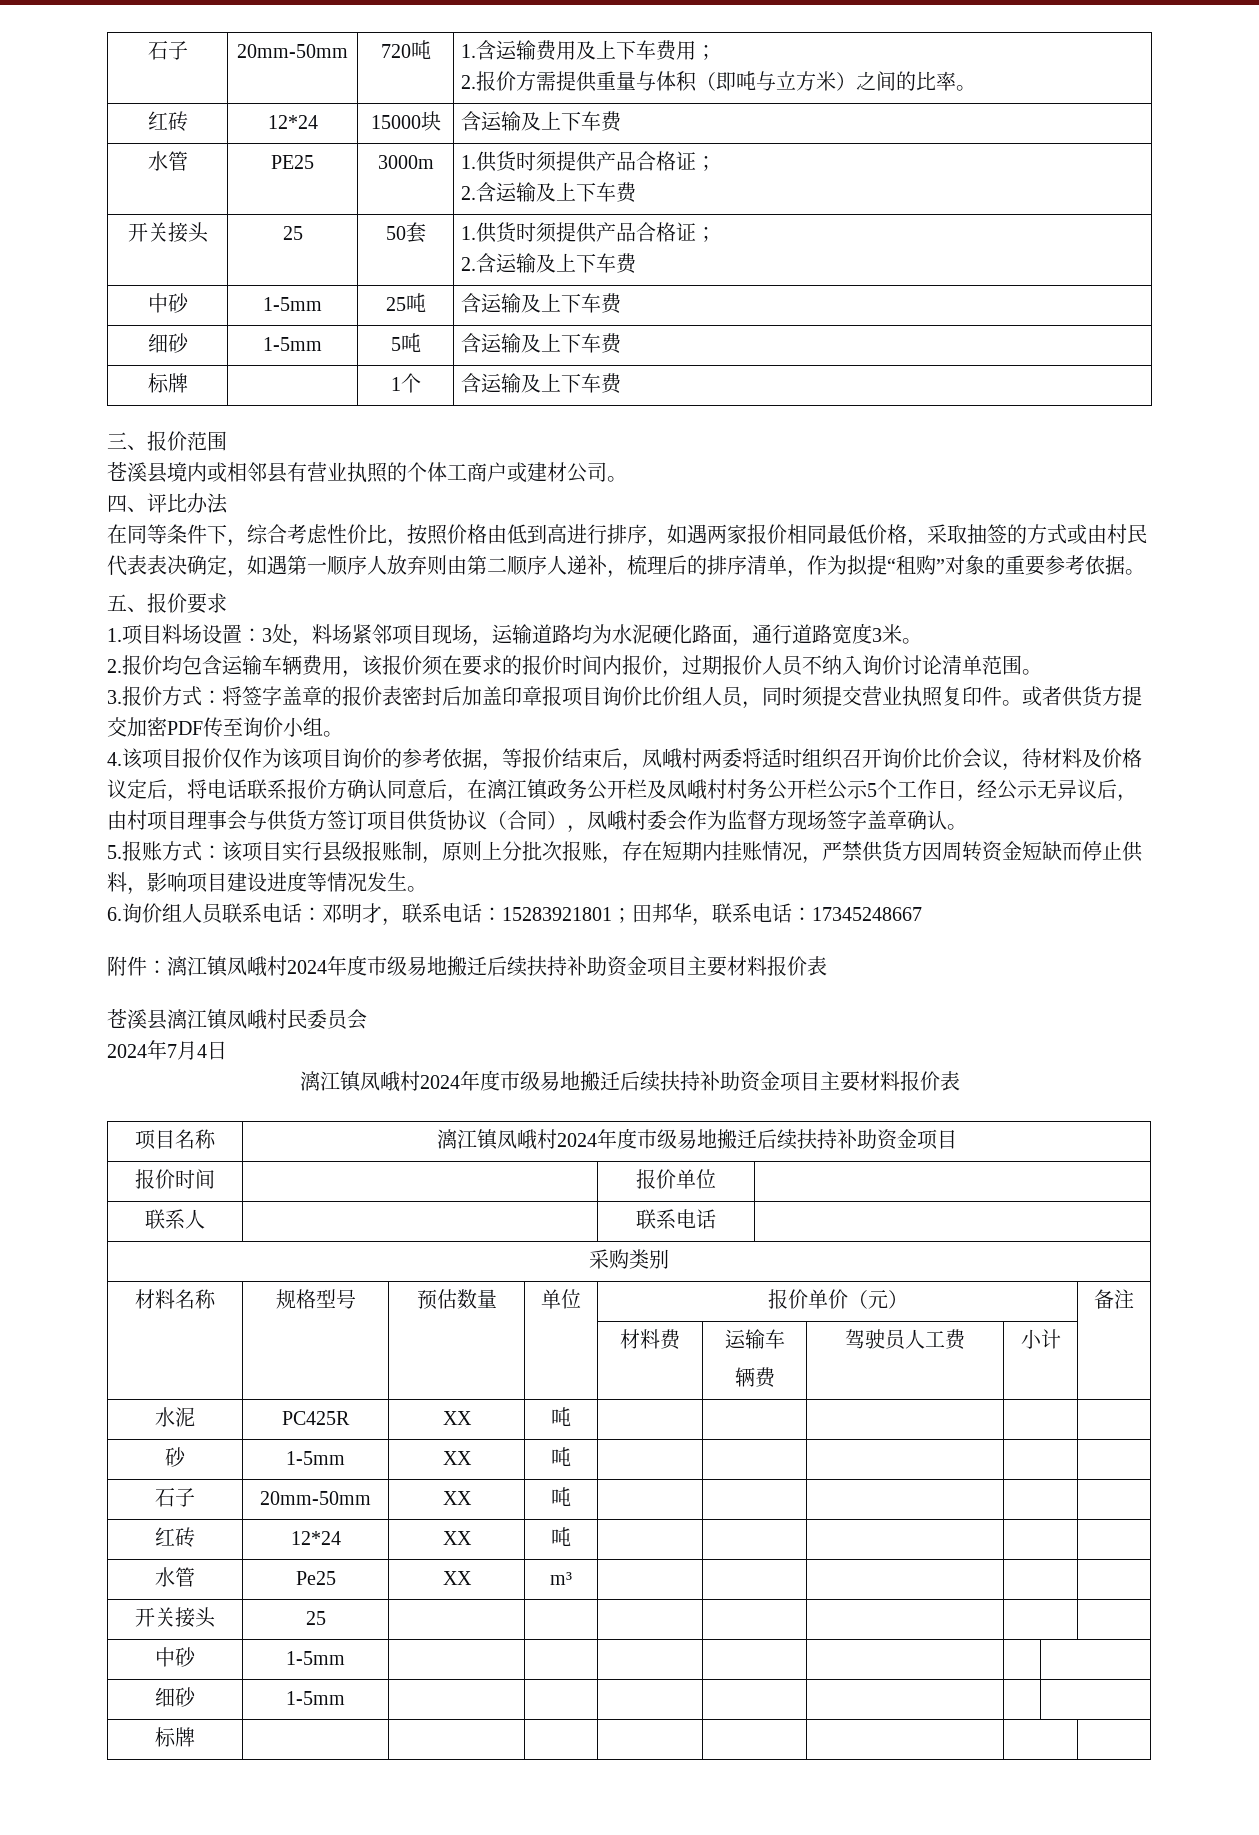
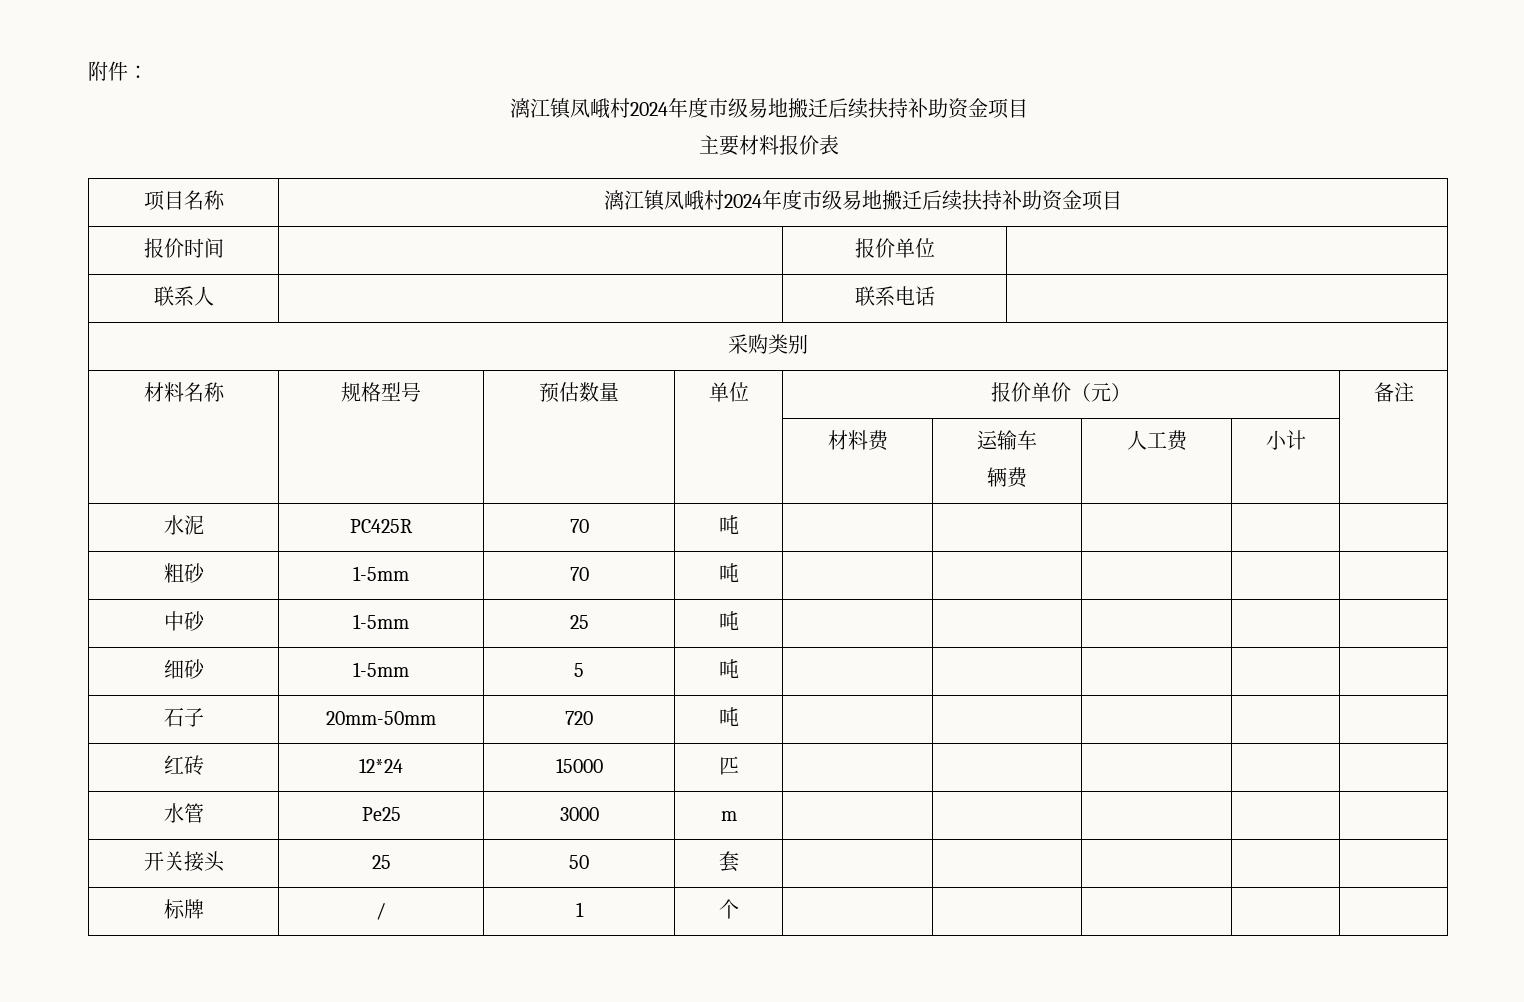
- 石子 | 20mm-50mm | 720吨 | 1.含运输费用及上下车费用；
- 2.报价方需提供重量与体积（即吨与立方米）之间的比率。
- 红砖 | 12*24 | 15000块 | 含运输及上下车费
- 水管 | PE25 | 3000m | 1.供货时须提供产品合格证；
- 2.含运输及上下车费
- 开关接头 | 25 | 50套 | 1.供货时须提供产品合格证；
- 2.含运输及上下车费
- 中砂 | 1-5mm | 25吨 | 含运输及上下车费
- 细砂 | 1-5mm | 5吨 | 含运输及上下车费
- 标牌 | | 1个 | 含运输及上下车费
- 三、报价范围
- 苍溪县境内或相邻县有营业执照的个体工商户或建材公司。
- 四、评比办法
- 在同等条件下，综合考虑性价比，按照价格由低到高进行排序，如遇两家报价相同最低价格，采取抽签的方式或由村民代表表决确定，如遇第一顺序人放弃则由第二顺序人递补，梳理后的排序清单，作为拟提“租购”对象的重要参考依据。
- 五、报价要求
- 1.项目料场设置：3处，料场紧邻项目现场，运输道路均为水泥硬化路面，通行道路宽度3米。
- 2.报价均包含运输车辆费用，该报价须在要求的报价时间内报价，过期报价人员不纳入询价讨论清单范围。
- 3.报价方式：将签字盖章的报价表密封后加盖印章报项目询价比价组人员，同时须提交营业执照复印件。或者供货方提交加密PDF传至询价小组。
- 4.该项目报价仅作为该项目询价的参考依据，等报价结束后，凤峨村两委将适时组织召开询价比价会议，待材料及价格议定后，将电话联系报价方确认同意后，在漓江镇政务公开栏及凤峨村村务公开栏公示5个工作日，经公示无异议后，由村项目理事会与供货方签订项目供货协议（合同），凤峨村委会作为监督方现场签字盖章确认。
- 5.报账方式：该项目实行县级报账制，原则上分批次报账，存在短期内挂账情况，严禁供货方因周转资金短缺而停止供料，影响项目建设进度等情况发生。
- 6.询价组人员联系电话：邓明才，联系电话：15283921801；田邦华，联系电话：17345248667
- 附件：漓江镇凤峨村2024年度市级易地搬迁后续扶持补助资金项目主要材料报价表
- 苍溪县漓江镇凤峨村民委员会
- 2024年7月4日
- 漓江镇凤峨村2024年度市级易地搬迁后续扶持补助资金项目主要材料报价表
+ 附件：
+ 漓江镇凤峨村2024年度市级易地搬迁后续扶持补助资金项目
+ 主要材料报价表
  | | | | 材料费 | 运输车
- 辆费 | 驾驶员人工费 | 小计 |
+ 辆费 | 人工费 | 小计 |
- 水泥 | PC425R | XX | 吨 | | | | |
- 砂 | 1-5mm | XX | 吨 | | | | |
+ 水泥 | PC425R | 70 | 吨 | | | | |
+ 粗砂 | 1-5mm | 70 | 吨 | | | | |
+ 中砂 | 1-5mm | 25 | 吨 | | | | |
+ 细砂 | 1-5mm | 5 | 吨 | | | | |
- 石子 | 20mm-50mm | XX | 吨 | | | | |
+ 石子 | 20mm-50mm | 720 | 吨 | | | | |
- 红砖 | 12*24 | XX | 吨 | | | | |
+ 红砖 | 12*24 | 15000 | 匹 | | | | |
- 水管 | Pe25 | XX | m³ | | | | |
- 开关接头 | 25 | | | | | | |
- 中砂 | 1-5mm | | | | | | |
- 细砂 | 1-5mm | | | | | | |
- 标牌 | | | | | | | |
+ 水管 | Pe25 | 3000 | m | | | | |
+ 开关接头 | 25 | 50 | 套 | | | | |
+ 标牌 | / | 1 | 个 | | | | |

